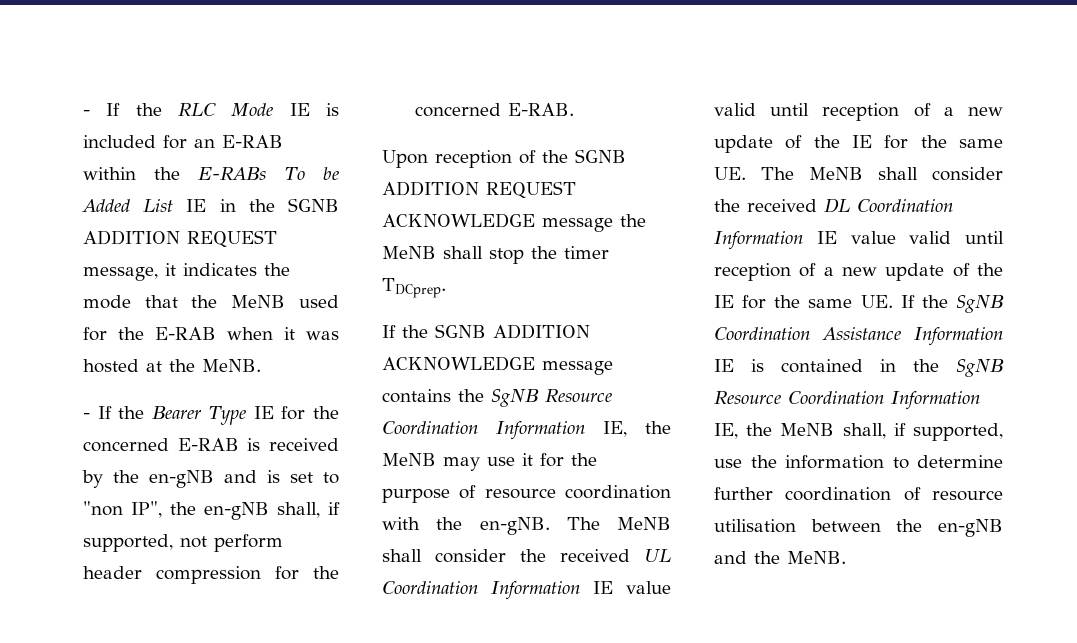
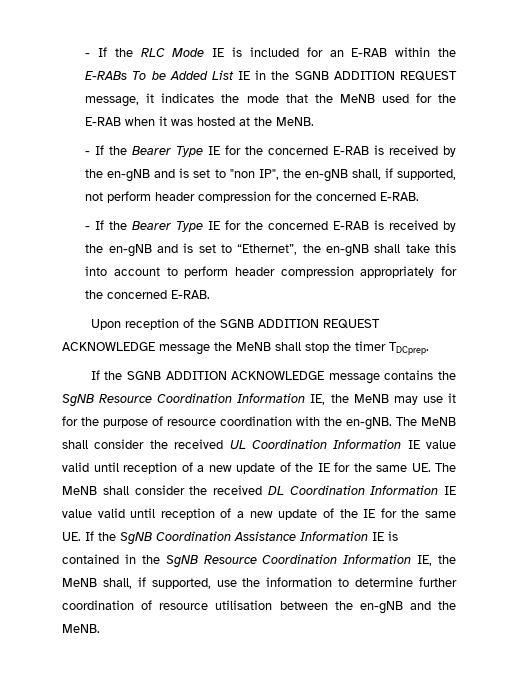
+ - If the Bearer Type IE for the concerned E-RAB is received by the en-gNB and is set to “Ethernet”, the en-gNB shall take this into account to perform header compression appropriately for the concerned E-RAB.

